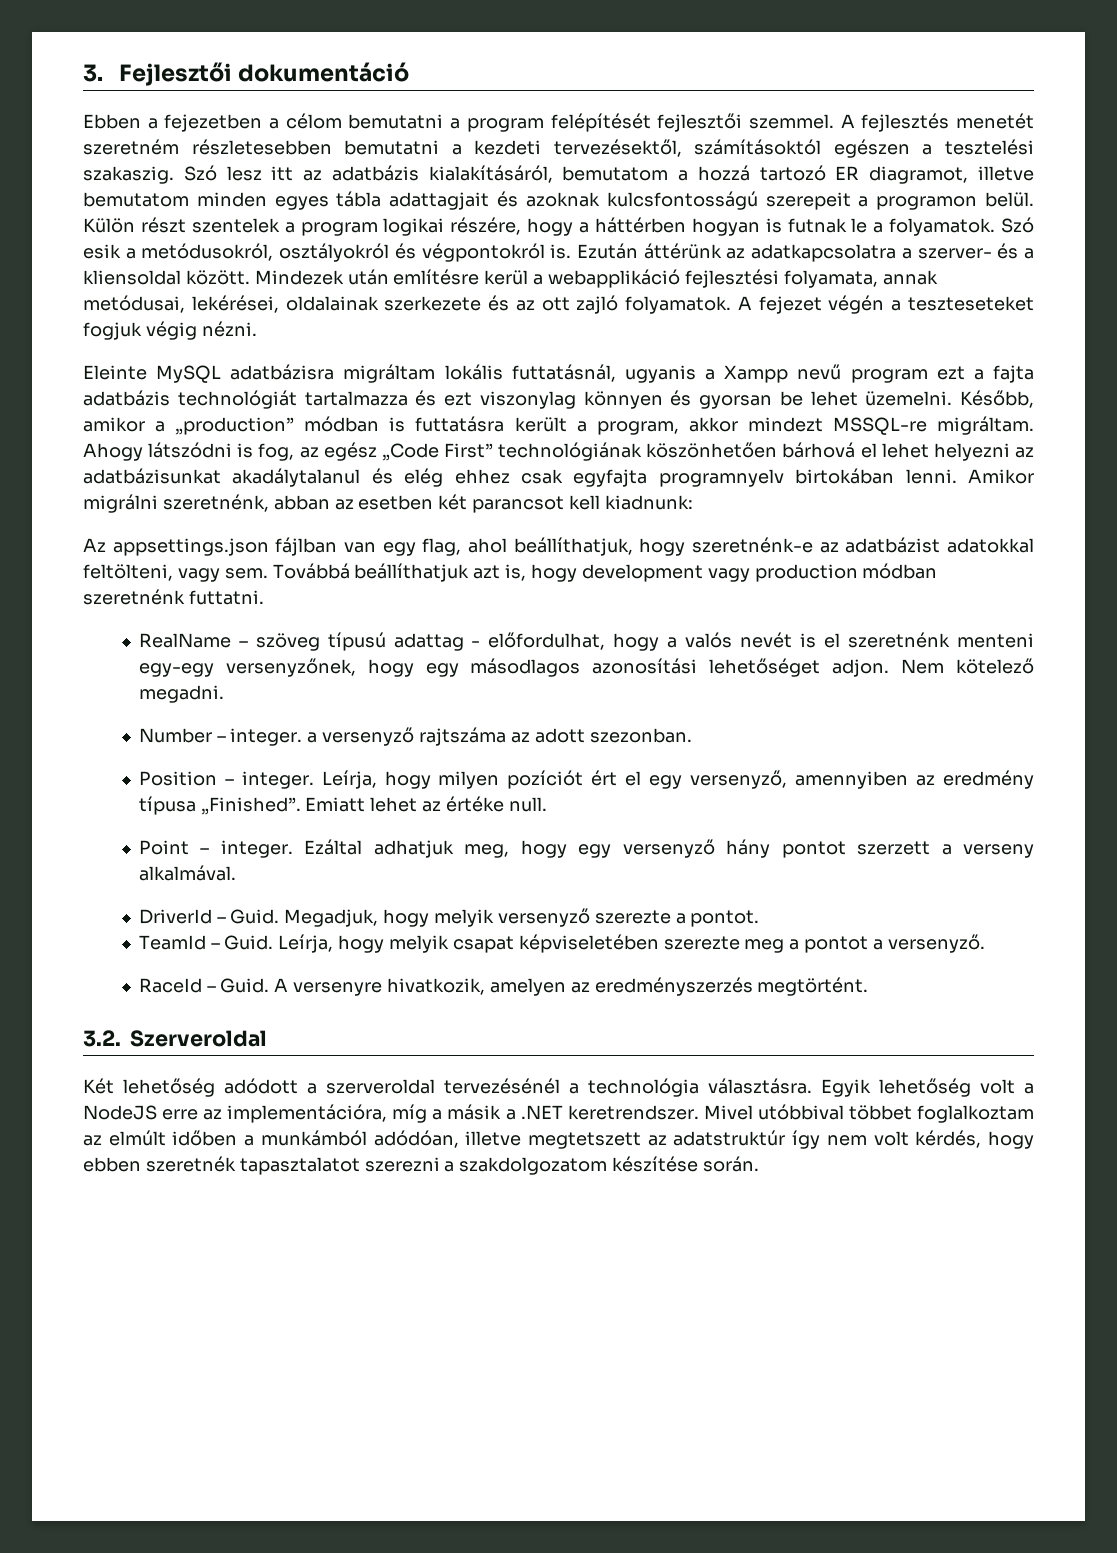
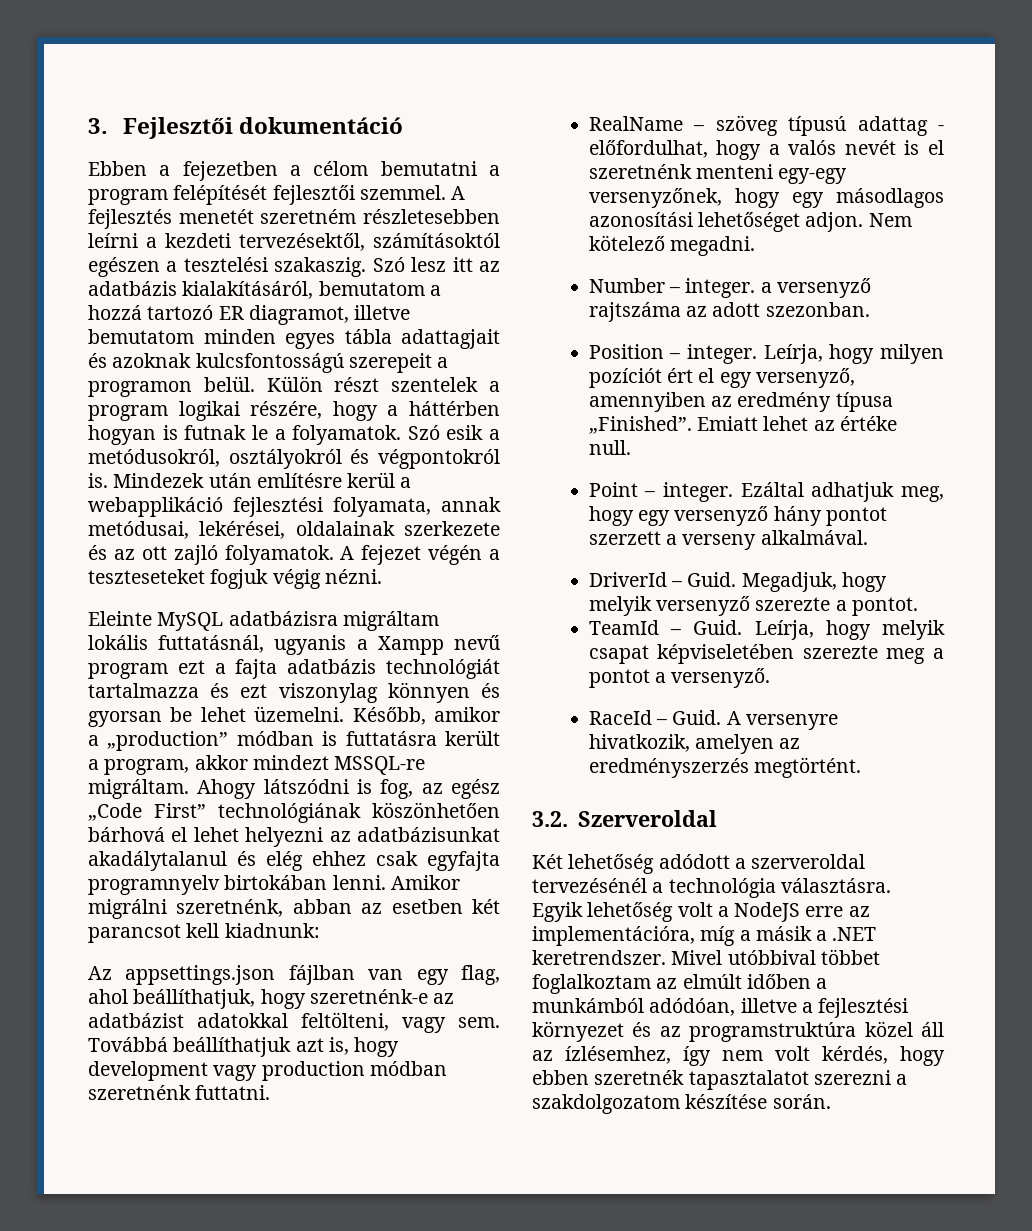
- A fejlesztés menetét szeretném részletesebben bemutatni a kezdeti tervezésektől, számításoktól egészen a tesztelési szakaszig.
+ A fejlesztés menetét szeretném részletesebben leírni a kezdeti tervezésektől, számításoktól egészen a tesztelési szakaszig.
- Ezután áttérünk az adatkapcsolatra a szerver- és a kliensoldal között.
- Mivel utóbbival többet foglalkoztam az elmúlt időben a munkámból adódóan, illetve megtetszett az adatstruktúr így nem volt kérdés, hogy ebben szeretnék tapasztalatot szerezni a szakdolgozatom készítése során.
+ Mivel utóbbival többet foglalkoztam az elmúlt időben a munkámból adódóan, illetve a fejlesztési környezet és az programstruktúra közel áll az ízlésemhez, így nem volt kérdés, hogy ebben szeretnék tapasztalatot szerezni a szakdolgozatom készítése során.

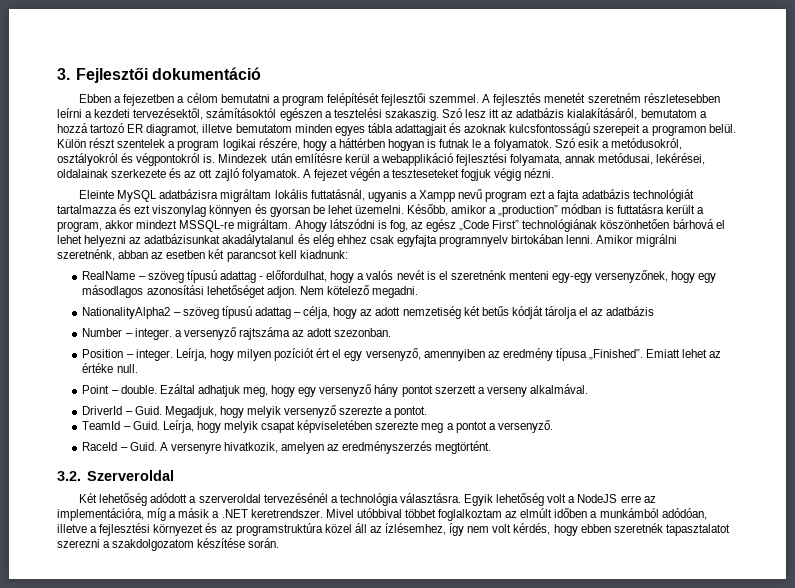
- Az appsettings.json fájlban van egy flag, ahol beállíthatjuk, hogy szeretnénk-e az adatbázist adatokkal feltölteni, vagy sem. Továbbá beállíthatjuk azt is, hogy development vagy production módban szeretnénk futtatni.
+ NationalityAlpha2 – szöveg típusú adattag – célja, hogy az adott nemzetiség két betűs kódját tárolja el az adatbázis
- Point – integer.
+ Point – double.

